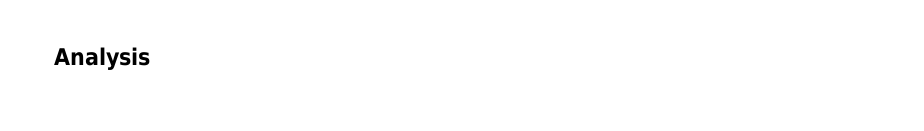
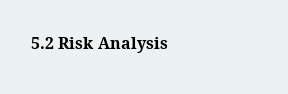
- Analysis
+ 5.2 Risk Analysis

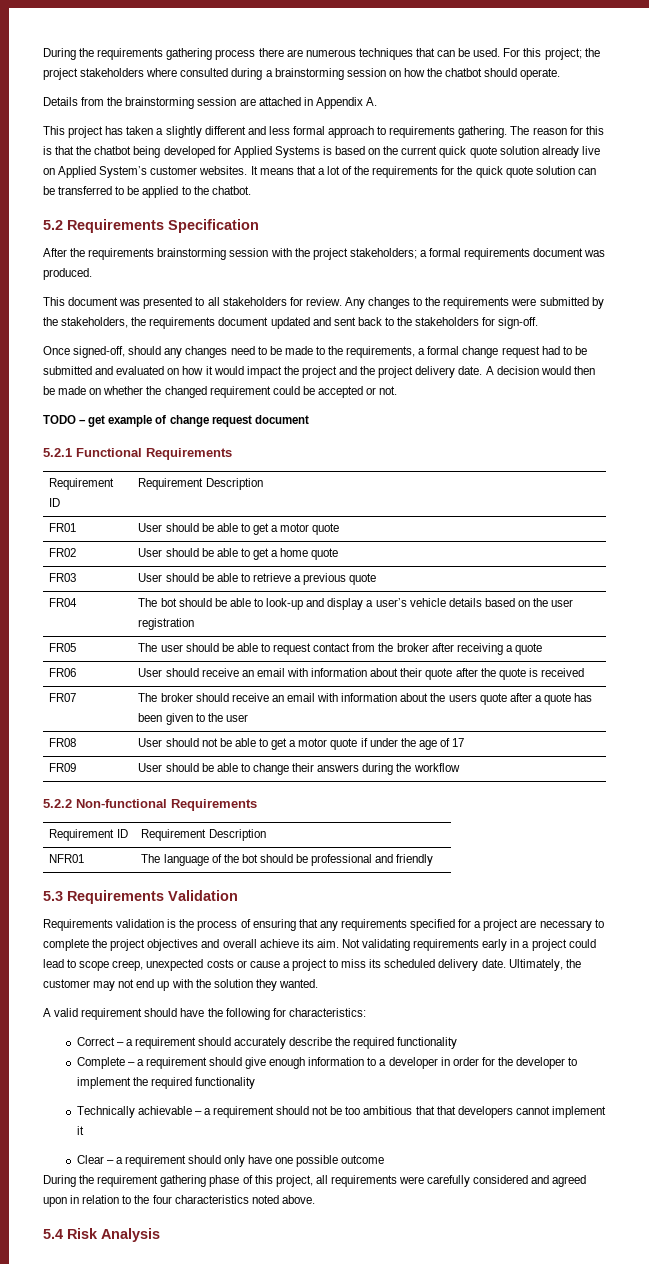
- 5.2 Risk Analysis
+ During the requirements gathering process there are numerous techniques that can be used. For this project; the project stakeholders where consulted during a brainstorming session on how the chatbot should operate.
+ Details from the brainstorming session are attached in Appendix A.
+ This project has taken a slightly different and less formal approach to requirements gathering. The reason for this is that the chatbot being developed for Applied Systems is based on the current quick quote solution already live on Applied System’s customer websites. It means that a lot of the requirements for the quick quote solution can be transferred to be applied to the chatbot.
+ 5.2 Requirements Specification
+ After the requirements brainstorming session with the project stakeholders; a formal requirements document was produced.
+ This document was presented to all stakeholders for review. Any changes to the requirements were submitted by the stakeholders, the requirements document updated and sent back to the stakeholders for sign-off.
+ Once signed-off, should any changes need to be made to the requirements, a formal change request had to be submitted and evaluated on how it would impact the project and the project delivery date. A decision would then be made on whether the changed requirement could be accepted or not.
+ TODO – get example of change request document
+ 5.2.1 Functional Requirements
+ Requirement ID | Requirement Description
+ FR01 | User should be able to get a motor quote
+ FR02 | User should be able to get a home quote
+ FR03 | User should be able to retrieve a previous quote
+ FR04 | The bot should be able to look-up and display a user’s vehicle details based on the user registration
+ FR05 | The user should be able to request contact from the broker after receiving a quote
+ FR06 | User should receive an email with information about their quote after the quote is received
+ FR07 | The broker should receive an email with information about the users quote after a quote has been given to the user
+ FR08 | User should not be able to get a motor quote if under the age of 17
+ FR09 | User should be able to change their answers during the workflow
+ 5.2.2 Non-functional Requirements
+ Requirement ID | Requirement Description
+ NFR01 | The language of the bot should be professional and friendly
+ 5.3 Requirements Validation
+ Requirements validation is the process of ensuring that any requirements specified for a project are necessary to complete the project objectives and overall achieve its aim. Not validating requirements early in a project could lead to scope creep, unexpected costs or cause a project to miss its scheduled delivery date. Ultimately, the customer may not end up with the solution they wanted.
+ A valid requirement should have the following for characteristics:
+ Correct – a requirement should accurately describe the required functionality
+ Complete – a requirement should give enough information to a developer in order for the developer to implement the required functionality
+ Technically achievable – a requirement should not be too ambitious that that developers cannot implement it
+ Clear – a requirement should only have one possible outcome
+ During the requirement gathering phase of this project, all requirements were carefully considered and agreed upon in relation to the four characteristics noted above.
+ 5.4 Risk Analysis

